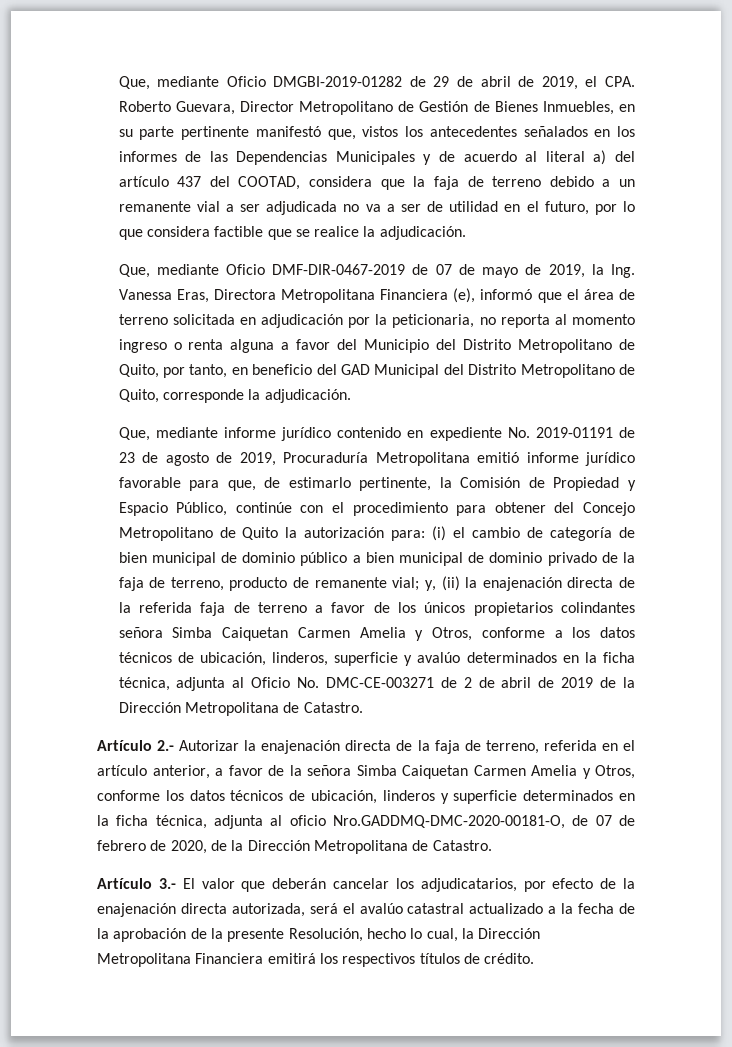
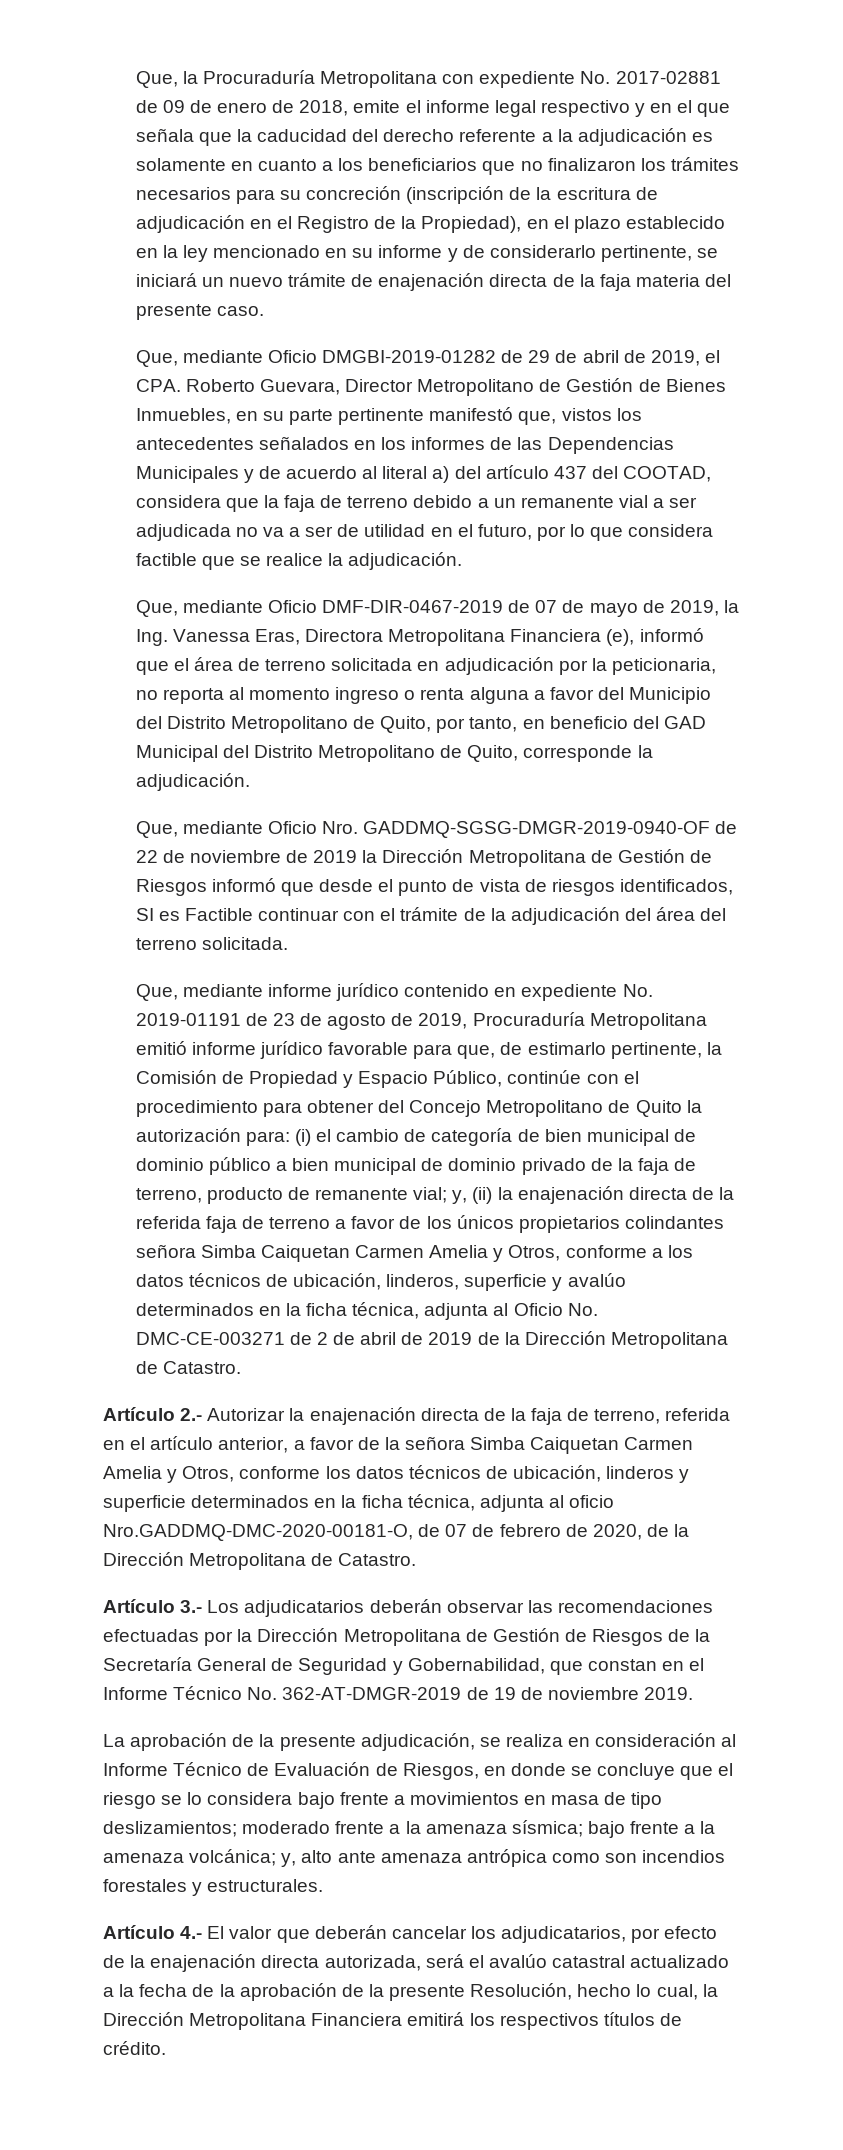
+ Que, la Procuraduría Metropolitana con expediente No. 2017-02881 de 09 de enero de 2018, emite el informe legal respectivo y en el que señala que la caducidad del derecho referente a la adjudicación es solamente en cuanto a los beneficiarios que no finalizaron los trámites necesarios para su concreción (inscripción de la escritura de adjudicación en el Registro de la Propiedad), en el plazo establecido en la ley mencionado en su informe y de considerarlo pertinente, se iniciará un nuevo trámite de enajenación directa de la faja materia del presente caso.
+ Que, mediante Oficio Nro. GADDMQ-SGSG-DMGR-2019-0940-OF de 22 de noviembre de 2019 la Dirección Metropolitana de Gestión de Riesgos informó que desde el punto de vista de riesgos identificados, SI es Factible continuar con el trámite de la adjudicación del área del terreno solicitada.
- Artículo 3.- El valor que deberán cancelar los adjudicatarios, por efecto de la enajenación directa autorizada, será el avalúo catastral actualizado a la fecha de la aprobación de la presente Resolución, hecho lo cual, la Dirección Metropolitana Financiera emitirá los respectivos títulos de crédito.
+ Artículo 3.- Los adjudicatarios deberán observar las recomendaciones efectuadas por la Dirección Metropolitana de Gestión de Riesgos de la Secretaría General de Seguridad y Gobernabilidad, que constan en el Informe Técnico No. 362-AT-DMGR-2019 de 19 de noviembre 2019.
+ La aprobación de la presente adjudicación, se realiza en consideración al Informe Técnico de Evaluación de Riesgos, en donde se concluye que el riesgo se lo considera bajo frente a movimientos en masa de tipo deslizamientos; moderado frente a la amenaza sísmica; bajo frente a la amenaza volcánica; y, alto ante amenaza antrópica como son incendios forestales y estructurales.
+ Artículo 4.- El valor que deberán cancelar los adjudicatarios, por efecto de la enajenación directa autorizada, será el avalúo catastral actualizado a la fecha de la aprobación de la presente Resolución, hecho lo cual, la Dirección Metropolitana Financiera emitirá los respectivos títulos de crédito.

